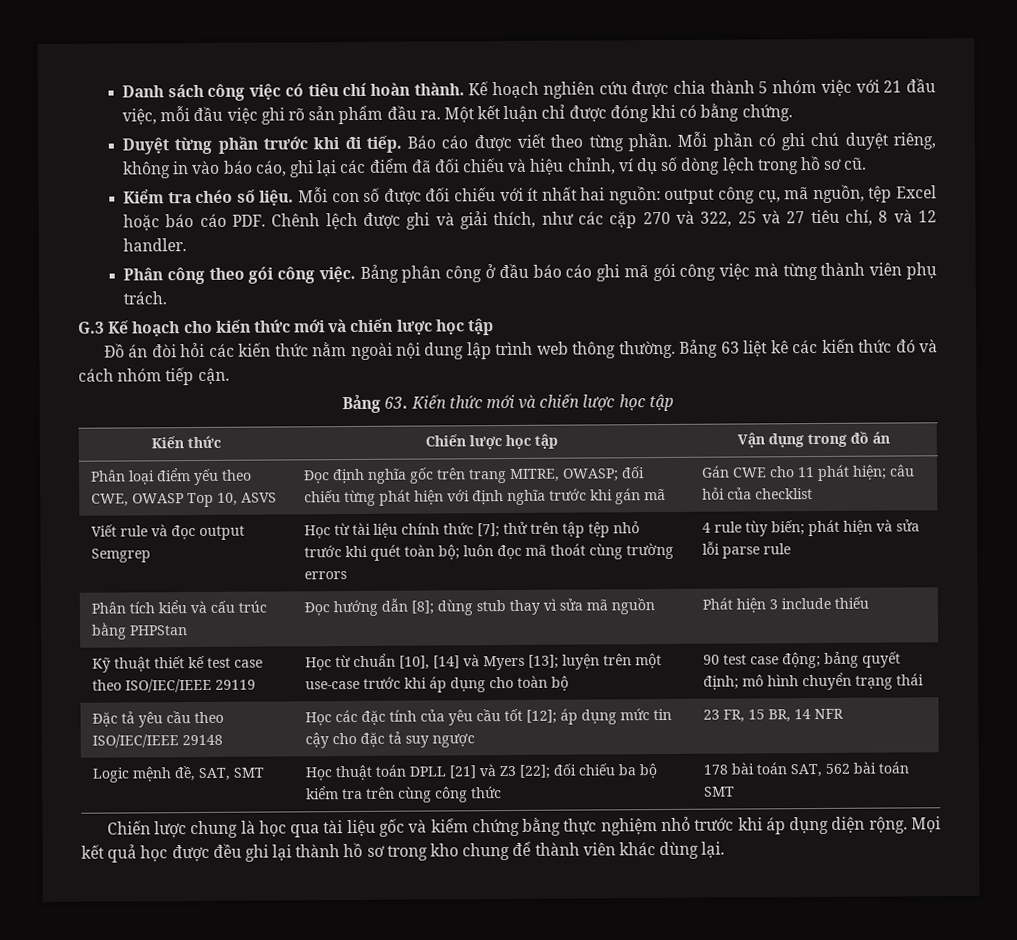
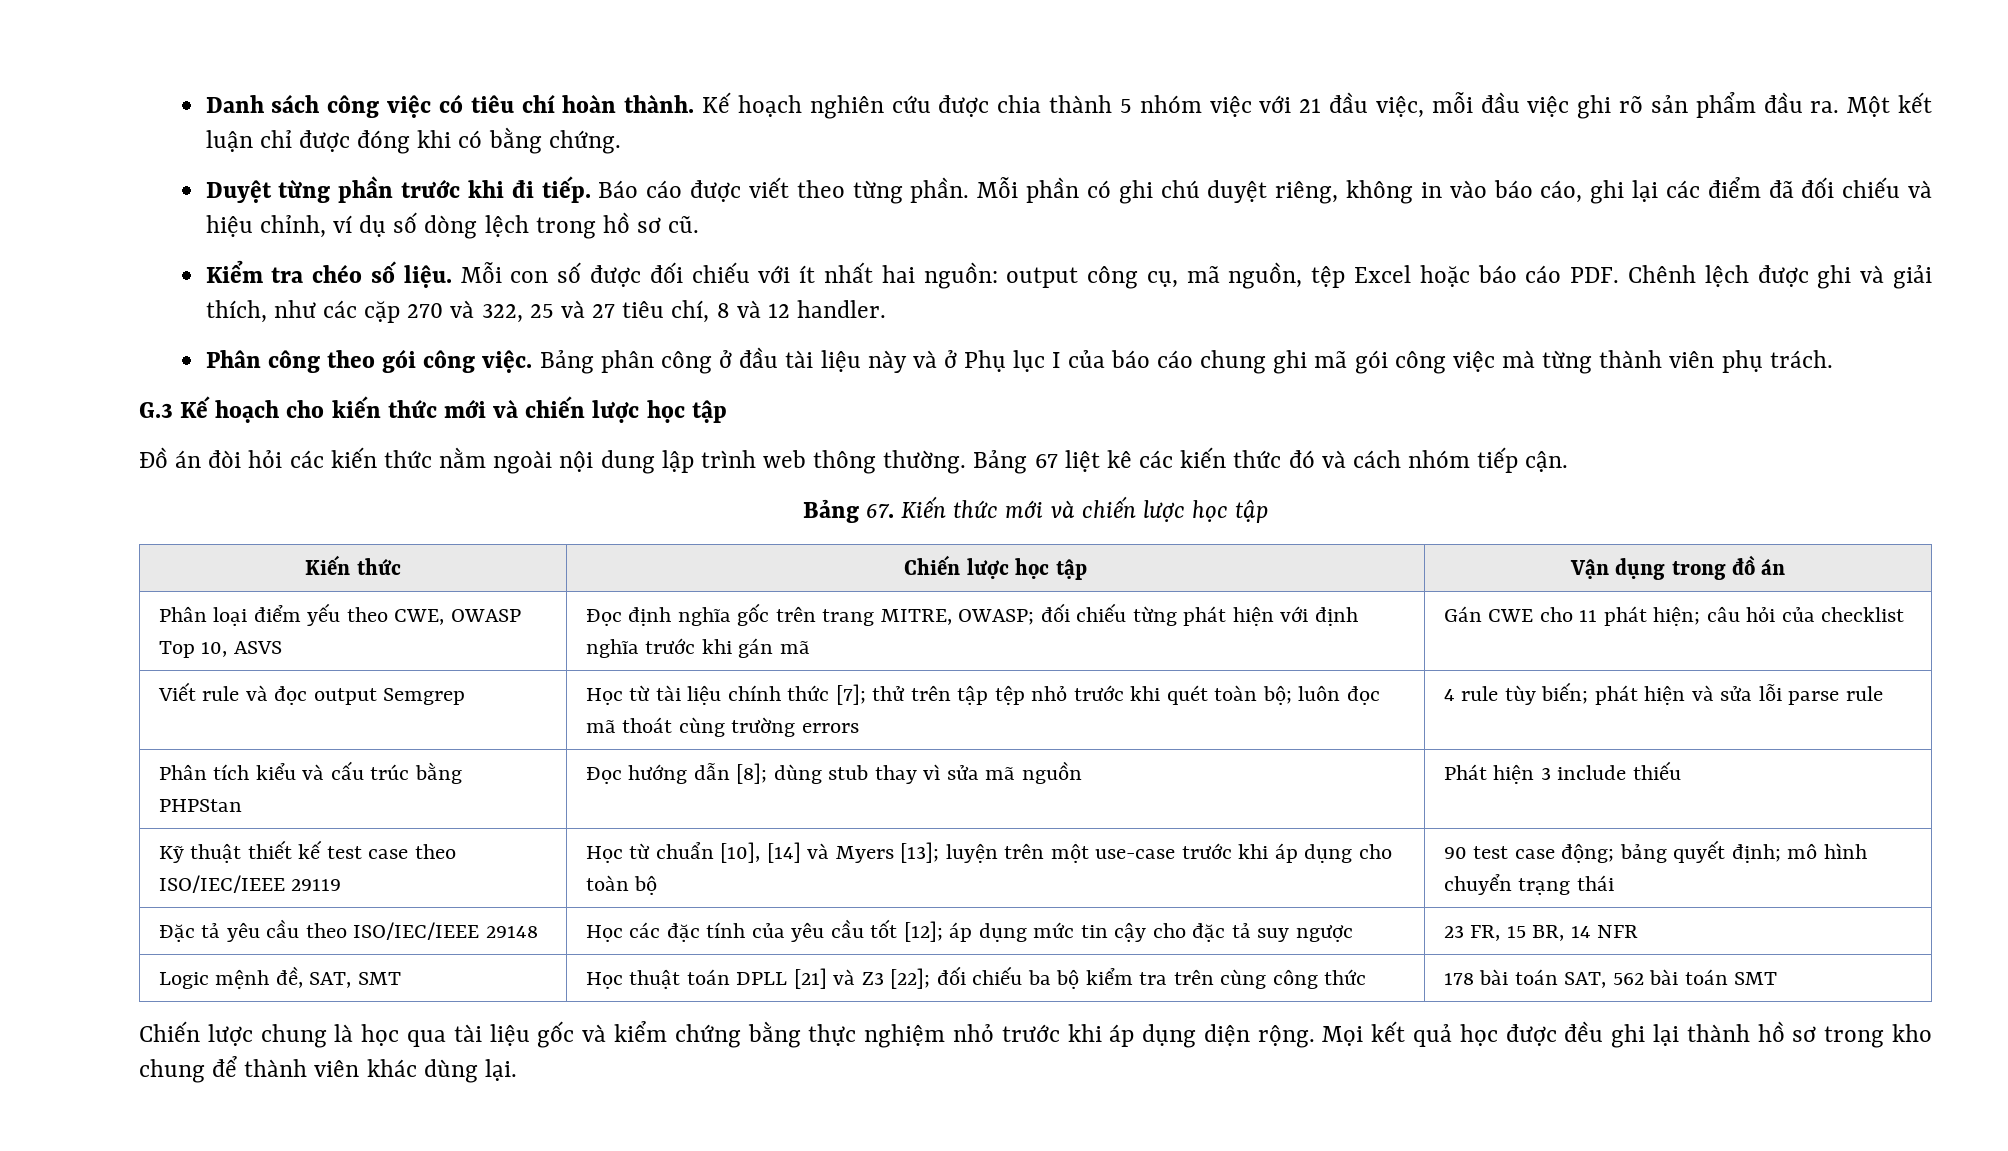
- Bảng phân công ở đầu báo cáo ghi mã gói công việc mà từng thành viên phụ trách.
+ Bảng phân công ở đầu tài liệu này và ở Phụ lục I của báo cáo chung ghi mã gói công việc mà từng thành viên phụ trách.
- Bảng 63 liệt kê các kiến thức đó và cách nhóm tiếp cận.
+ Bảng 67 liệt kê các kiến thức đó và cách nhóm tiếp cận.
- Bảng 63. Kiến thức mới và chiến lược học tập
+ Bảng 67. Kiến thức mới và chiến lược học tập

